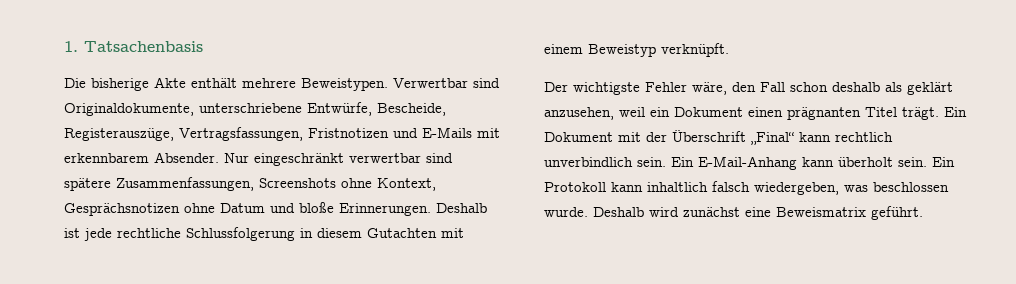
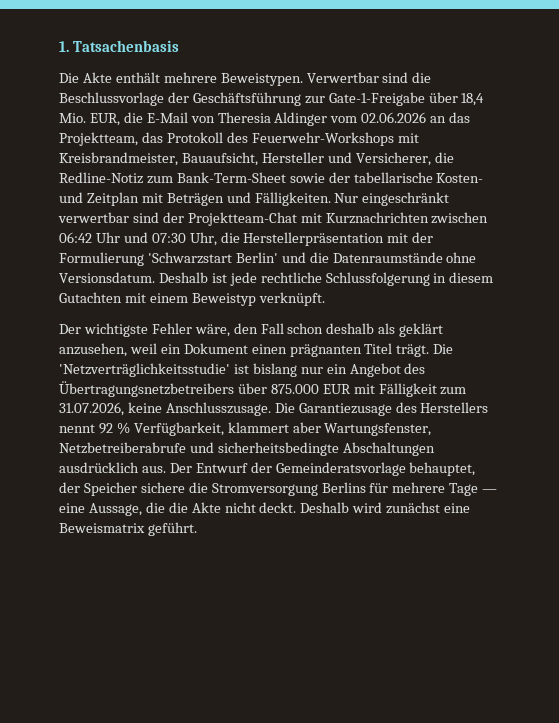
- Die bisherige Akte enthält mehrere Beweistypen.
+ Die Akte enthält mehrere Beweistypen.
- Verwertbar sind Originaldokumente, unterschriebene Entwürfe, Bescheide, Registerauszüge, Vertragsfassungen, Fristnotizen und E-Mails mit erkennbarem Absender. Nur eingeschränkt verwertbar sind spätere Zusammenfassungen, Screenshots ohne Kontext, Gesprächsnotizen ohne Datum und bloße Erinnerungen.
+ Verwertbar sind die Beschlussvorlage der Geschäftsführung zur Gate-1-Freigabe über 18,4 Mio. EUR, die E-Mail von Theresia Aldinger vom 02.06.2026 an das Projektteam, das Protokoll des Feuerwehr-Workshops mit Kreisbrandmeister, Bauaufsicht, Hersteller und Versicherer, die Redline-Notiz zum Bank-Term-Sheet sowie der tabellarische Kosten- und Zeitplan mit Beträgen und Fälligkeiten. Nur eingeschränkt verwertbar sind der Projektteam-Chat mit Kurznachrichten zwischen 06:42 Uhr und 07:30 Uhr, die Herstellerpräsentation mit der Formulierung 'Schwarzstart Berlin' und die Datenraumstände ohne Versionsdatum.
- Ein Dokument mit der Überschrift „Final“ kann rechtlich unverbindlich sein. Ein E-Mail-Anhang kann überholt sein. Ein Protokoll kann inhaltlich falsch wiedergeben, was beschlossen wurde.
+ Die 'Netzverträglichkeitsstudie' ist bislang nur ein Angebot des Übertragungsnetzbetreibers über 875.000 EUR mit Fälligkeit zum 31.07.2026, keine Anschlusszusage. Die Garantiezusage des Herstellers nennt 92 % Verfügbarkeit, klammert aber Wartungsfenster, Netzbetreiberabrufe und sicherheitsbedingte Abschaltungen ausdrücklich aus. Der Entwurf der Gemeinderatsvorlage behauptet, der Speicher sichere die Stromversorgung Berlins für mehrere Tage — eine Aussage, die die Akte nicht deckt.

